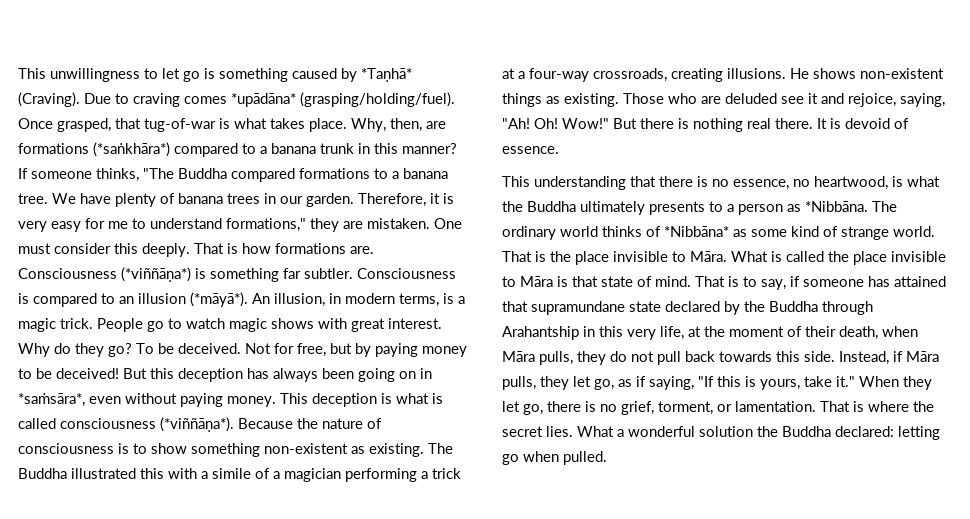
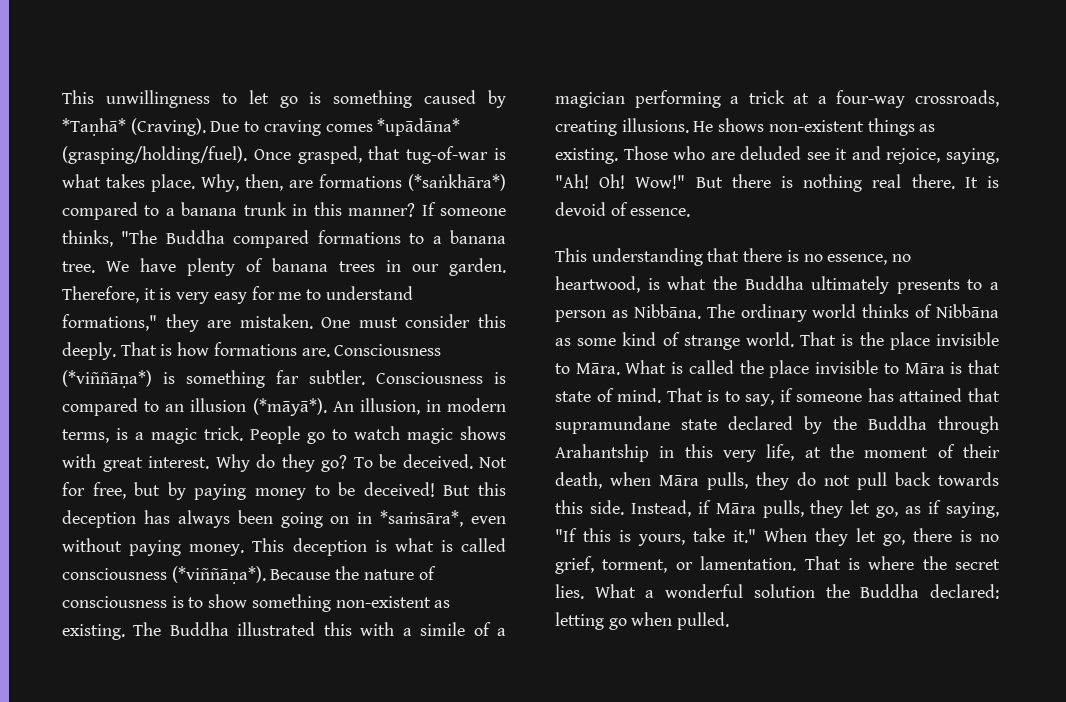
- This understanding that there is no essence, no heartwood, is what the Buddha ultimately presents to a person as *Nibbāna.
+ This understanding that there is no essence, no heartwood, is what the Buddha ultimately presents to a person as Nibbāna.
- The ordinary world thinks of *Nibbāna* as some kind of strange world.
+ The ordinary world thinks of Nibbāna as some kind of strange world.

